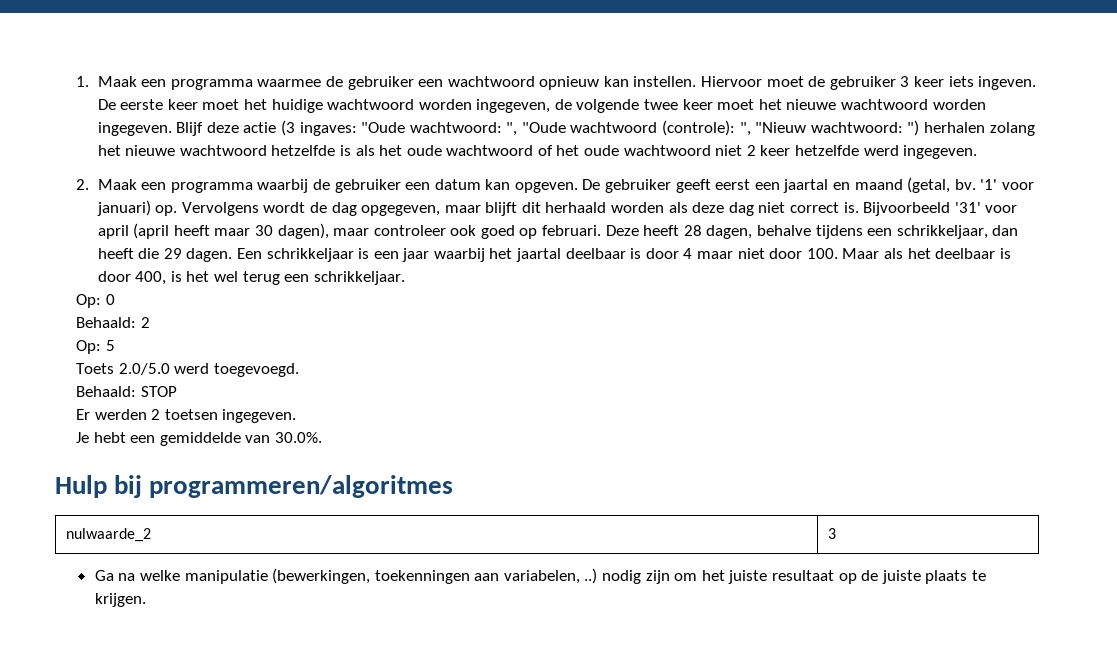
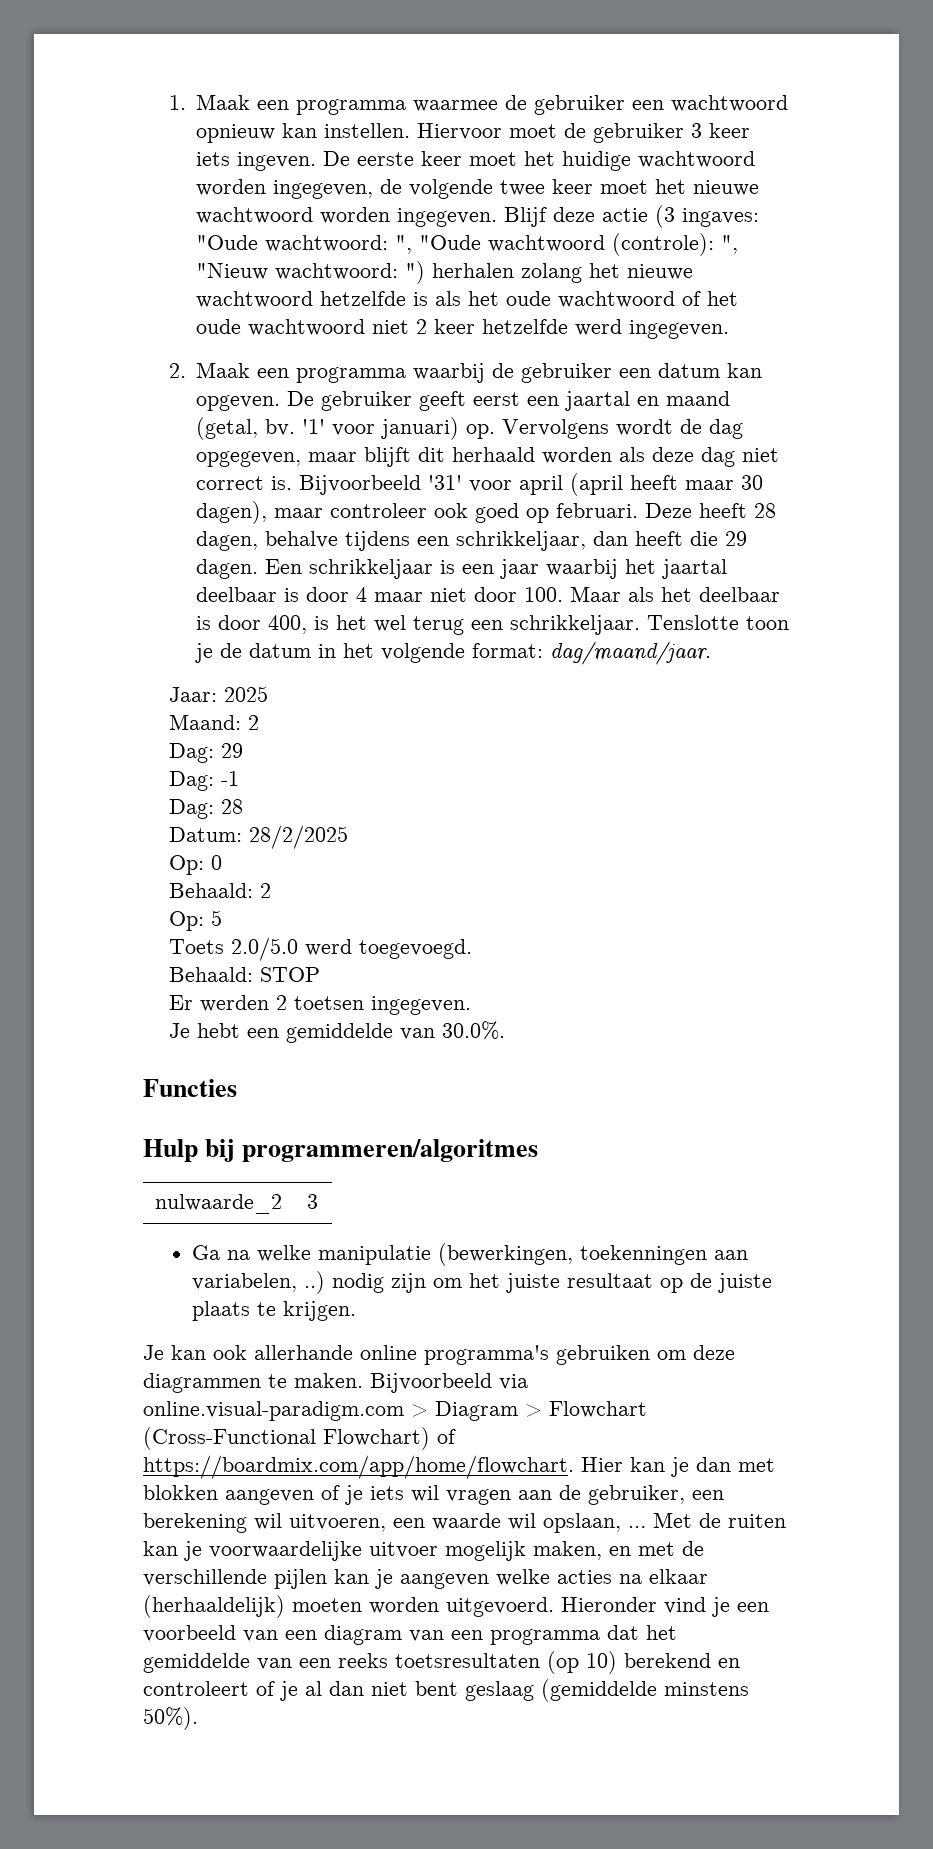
+ Tenslotte toon je de datum in het volgende format: dag/maand/jaar.
+ Jaar: 2025
+ Maand: 2
+ Dag: 29
+ Dag: -1
+ Dag: 28
+ Datum: 28/2/2025
+ Functies
+ Je kan ook allerhande online programma's gebruiken om deze diagrammen te maken. Bijvoorbeeld via online.visual-paradigm.com > Diagram > Flowchart (Cross-Functional Flowchart) of https://boardmix.com/app/home/flowchart. Hier kan je dan met blokken aangeven of je iets wil vragen aan de gebruiker, een berekening wil uitvoeren, een waarde wil opslaan, … Met de ruiten kan je voorwaardelijke uitvoer mogelijk maken, en met de verschillende pijlen kan je aangeven welke acties na elkaar (herhaaldelijk) moeten worden uitgevoerd. Hieronder vind je een voorbeeld van een diagram van een programma dat het gemiddelde van een reeks toetsresultaten (op 10) berekend en controleert of je al dan niet bent geslaag (gemiddelde minstens 50%).

